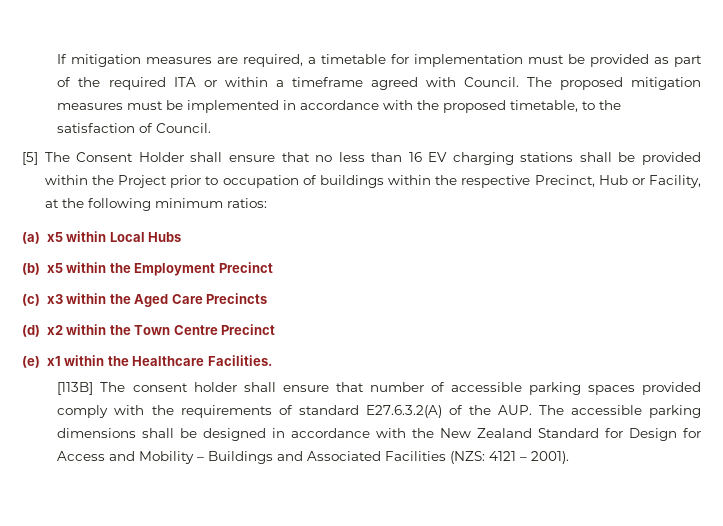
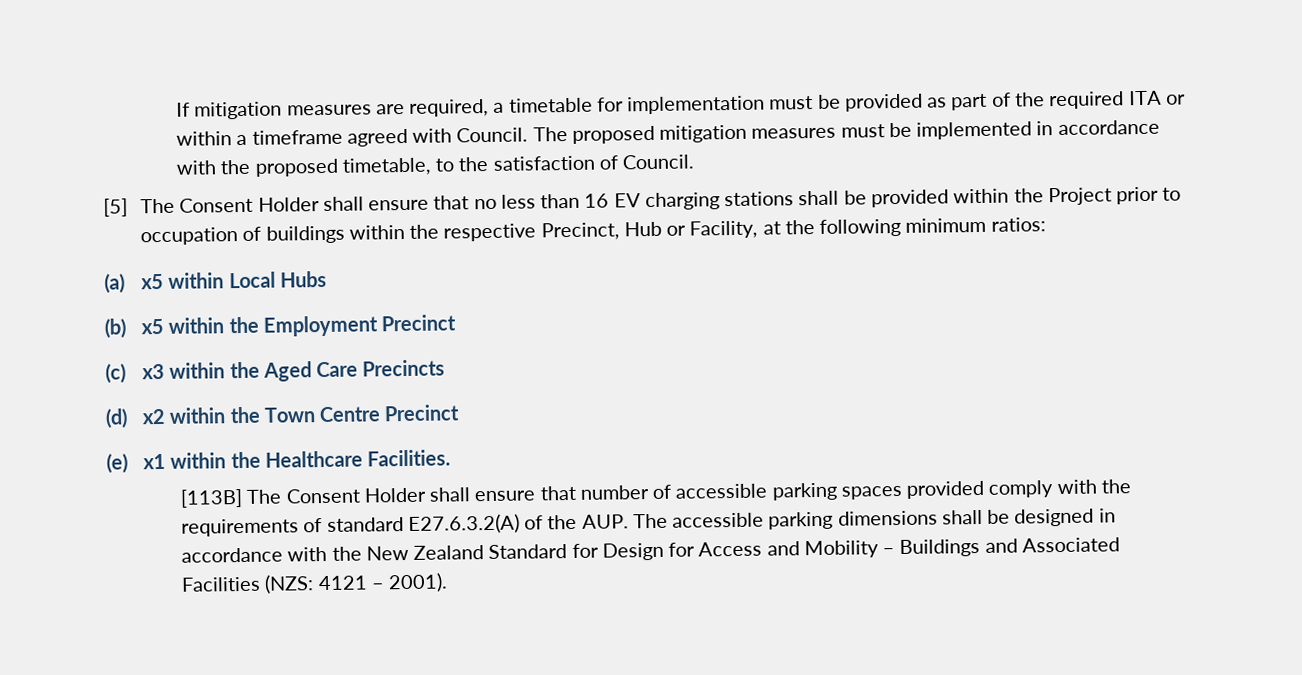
- [113B] The consent holder shall ensure that number of accessible parking spaces provided comply with the requirements of standard E27.6.3.2(A) of the AUP. The accessible parking dimensions shall be designed in accordance with the New Zealand Standard for Design for Access and Mobility – Buildings and Associated Facilities (NZS: 4121 – 2001).
+ [113B] The Consent Holder shall ensure that number of accessible parking spaces provided comply with the requirements of standard E27.6.3.2(A) of the AUP. The accessible parking dimensions shall be designed in accordance with the New Zealand Standard for Design for Access and Mobility – Buildings and Associated Facilities (NZS: 4121 – 2001).

